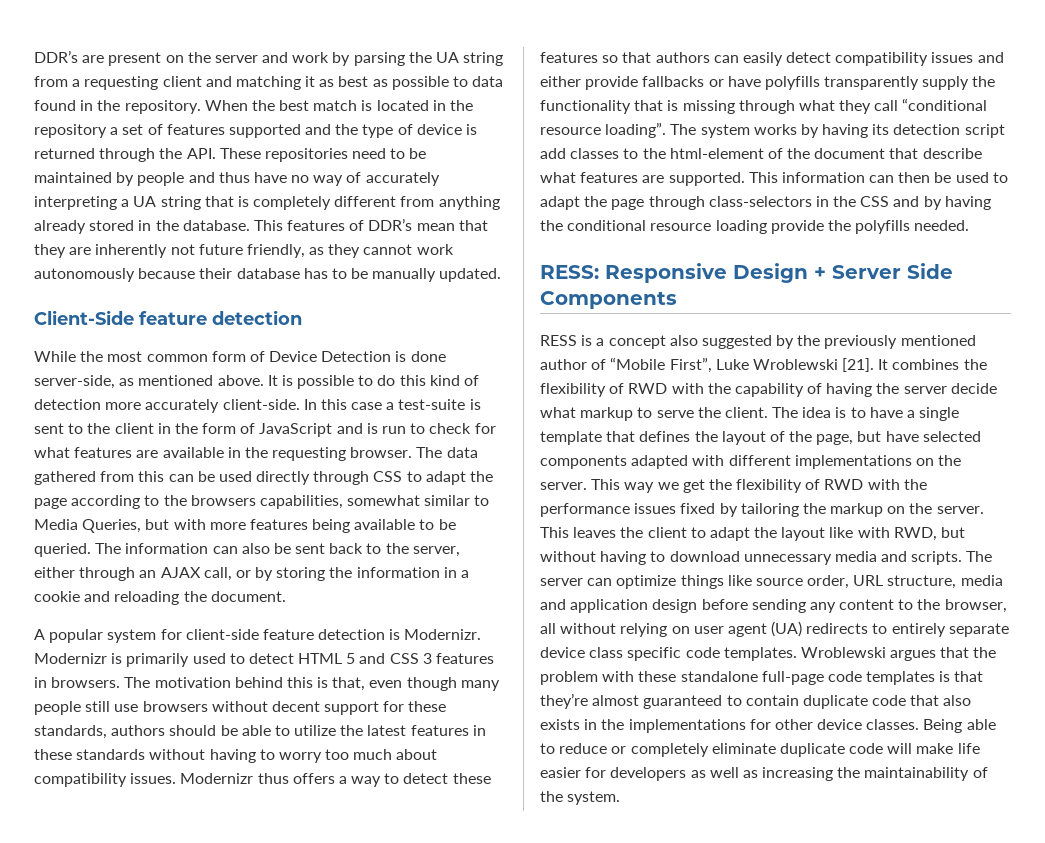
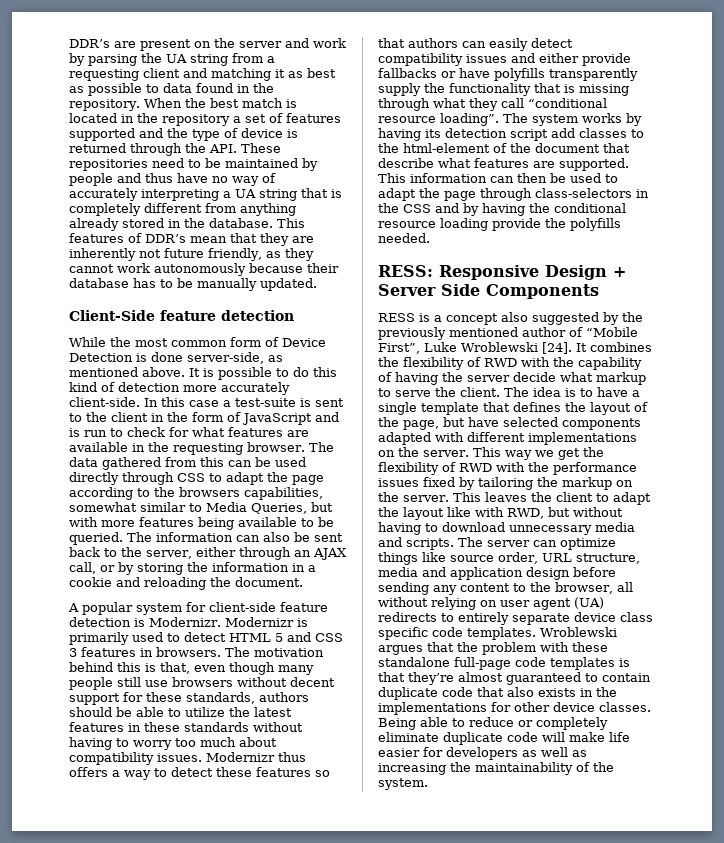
- RESS is a concept also suggested by the previously mentioned author of “Mobile First”, Luke Wroblewski [21].
+ RESS is a concept also suggested by the previously mentioned author of “Mobile First”, Luke Wroblewski [24].

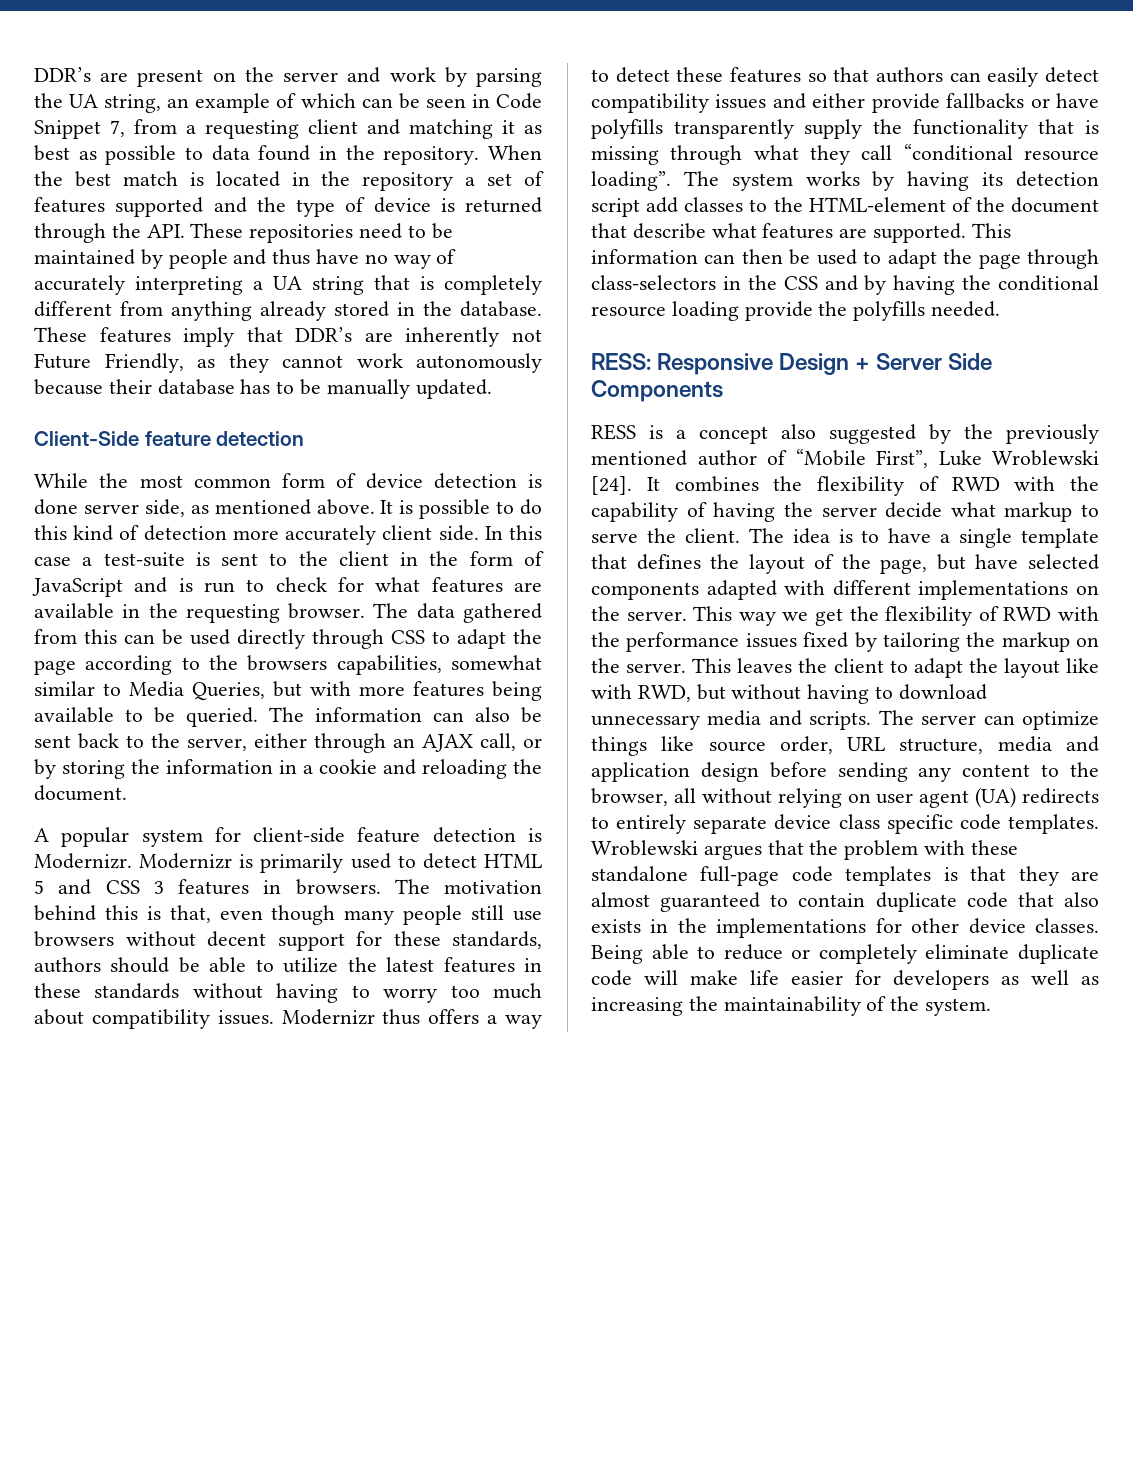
- DDR’s are present on the server and work by parsing the UA string from a requesting client and matching it as best as possible to data found in the repository.
+ DDR’s are present on the server and work by parsing the UA string, an example of which can be seen in Code Snippet 7, from a requesting client and matching it as best as possible to data found in the repository.
- This features of DDR’s mean that they are inherently not future friendly, as they cannot work autonomously because their database has to be manually updated.
+ These features imply that DDR’s are inherently not Future Friendly, as they cannot work autonomously because their database has to be manually updated.
- While the most common form of Device Detection is done server-side, as mentioned above.
+ While the most common form of device detection is done server side, as mentioned above.
- It is possible to do this kind of detection more accurately client-side.
+ It is possible to do this kind of detection more accurately client side.
- The system works by having its detection script add classes to the html-element of the document that describe what features are supported.
+ The system works by having its detection script add classes to the HTML-element of the document that describe what features are supported.
- Wroblewski argues that the problem with these standalone full-page code templates is that they’re almost guaranteed to contain duplicate code that also exists in the implementations for other device classes.
+ Wroblewski argues that the problem with these standalone full-page code templates is that they are almost guaranteed to contain duplicate code that also exists in the implementations for other device classes.

